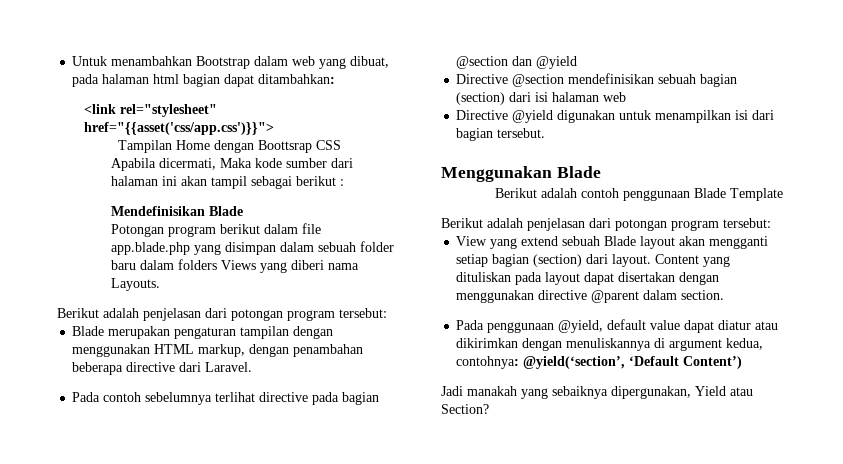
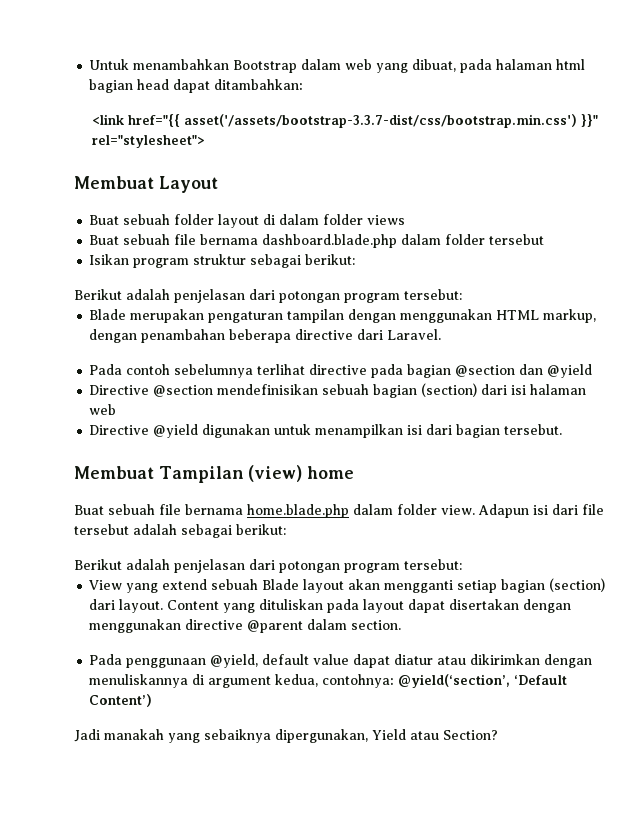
- Untuk menambahkan Bootstrap dalam web yang dibuat, pada halaman html bagian dapat ditambahkan:
+ Untuk menambahkan Bootstrap dalam web yang dibuat, pada halaman html bagian head dapat ditambahkan:
- <link rel="stylesheet" href="{{asset('css/app.css')}}">
- Tampilan Home dengan Boottsrap CSS
- Apabila dicermati, Maka kode sumber dari halaman ini akan tampil sebagai berikut :
- Mendefinisikan Blade
- Potongan program berikut dalam file app.blade.php yang disimpan dalam sebuah folder baru dalam folders Views yang diberi nama Layouts.
+ <link href="{{ asset('/assets/bootstrap-3.3.7-dist/css/bootstrap.min.css') }}" rel="stylesheet">
+ Membuat Layout
+ Buat sebuah folder layout di dalam folder views
+ Buat sebuah file bernama dashboard.blade.php dalam folder tersebut
+ Isikan program struktur sebagai berikut:
- Menggunakan Blade
- Berikut adalah contoh penggunaan Blade Template
+ Membuat Tampilan (view) home
+ Buat sebuah file bernama home.blade.php dalam folder view. Adapun isi dari file tersebut adalah sebagai berikut:

